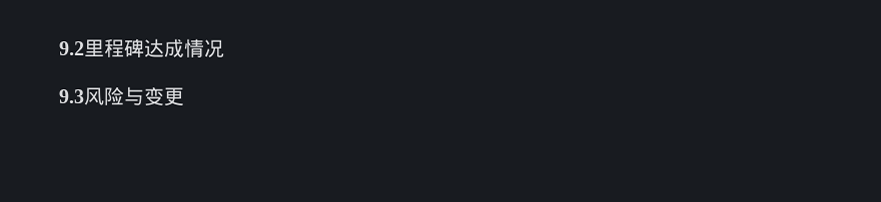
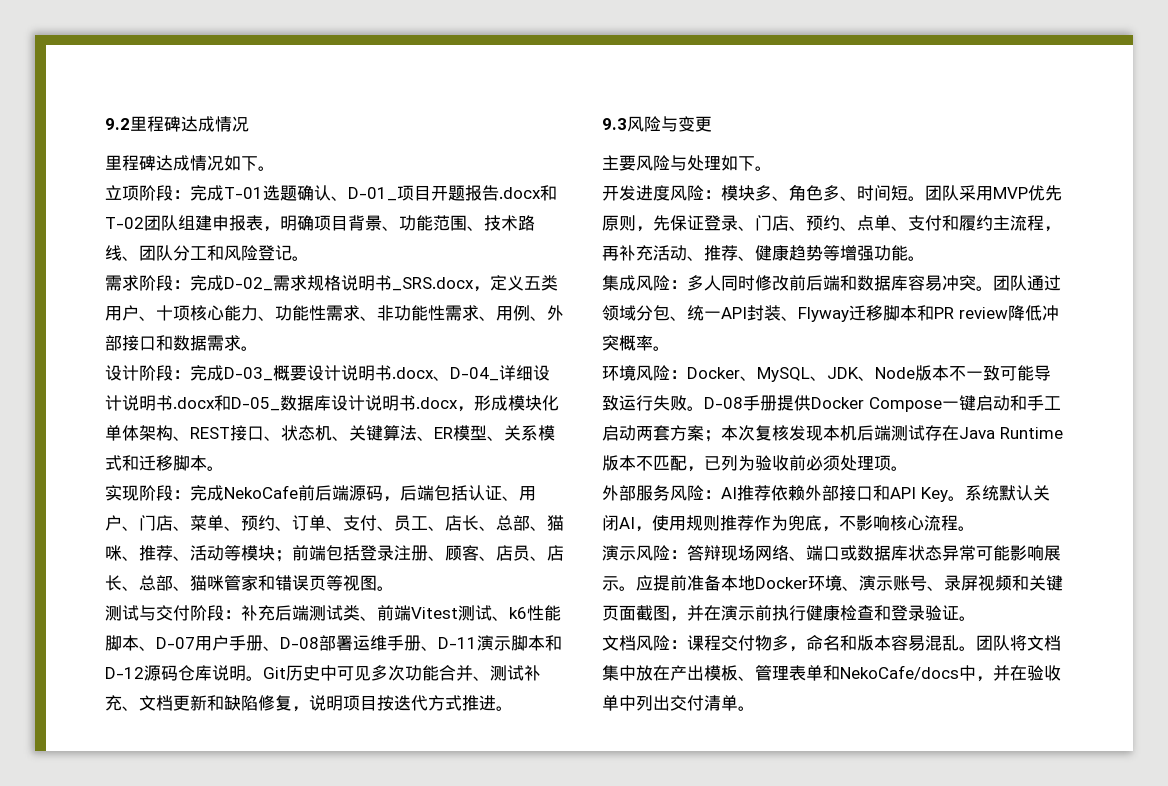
+ 里程碑达成情况如下。
+ 立项阶段：完成T-01选题确认、D-01_项目开题报告.docx和T-02团队组建申报表，明确项目背景、功能范围、技术路线、团队分工和风险登记。
+ 需求阶段：完成D-02_需求规格说明书_SRS.docx，定义五类用户、十项核心能力、功能性需求、非功能性需求、用例、外部接口和数据需求。
+ 设计阶段：完成D-03_概要设计说明书.docx、D-04_详细设计说明书.docx和D-05_数据库设计说明书.docx，形成模块化单体架构、REST接口、状态机、关键算法、ER模型、关系模式和迁移脚本。
+ 实现阶段：完成NekoCafe前后端源码，后端包括认证、用户、门店、菜单、预约、订单、支付、员工、店长、总部、猫咪、推荐、活动等模块；前端包括登录注册、顾客、店员、店长、总部、猫咪管家和错误页等视图。
+ 测试与交付阶段：补充后端测试类、前端Vitest测试、k6性能脚本、D-07用户手册、D-08部署运维手册、D-11演示脚本和D-12源码仓库说明。Git历史中可见多次功能合并、测试补充、文档更新和缺陷修复，说明项目按迭代方式推进。
  9.3风险与变更
+ 主要风险与处理如下。
+ 开发进度风险：模块多、角色多、时间短。团队采用MVP优先原则，先保证登录、门店、预约、点单、支付和履约主流程，再补充活动、推荐、健康趋势等增强功能。
+ 集成风险：多人同时修改前后端和数据库容易冲突。团队通过领域分包、统一API封装、Flyway迁移脚本和PR review降低冲突概率。
+ 环境风险：Docker、MySQL、JDK、Node版本不一致可能导致运行失败。D-08手册提供Docker Compose一键启动和手工启动两套方案；本次复核发现本机后端测试存在Java Runtime版本不匹配，已列为验收前必须处理项。
+ 外部服务风险：AI推荐依赖外部接口和API Key。系统默认关闭AI，使用规则推荐作为兜底，不影响核心流程。
+ 演示风险：答辩现场网络、端口或数据库状态异常可能影响展示。应提前准备本地Docker环境、演示账号、录屏视频和关键页面截图，并在演示前执行健康检查和登录验证。
+ 文档风险：课程交付物多，命名和版本容易混乱。团队将文档集中放在产出模板、管理表单和NekoCafe/docs中，并在验收单中列出交付清单。

